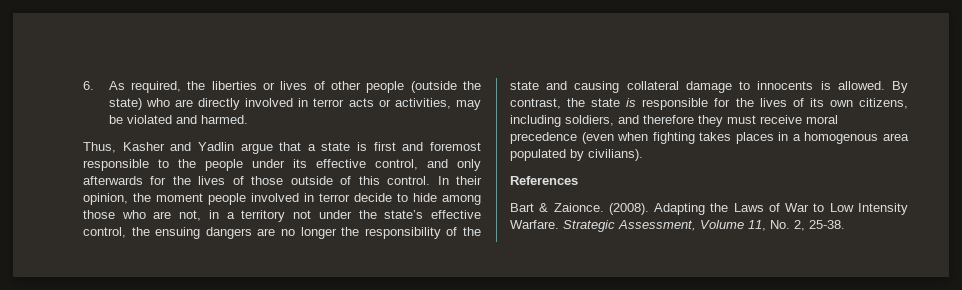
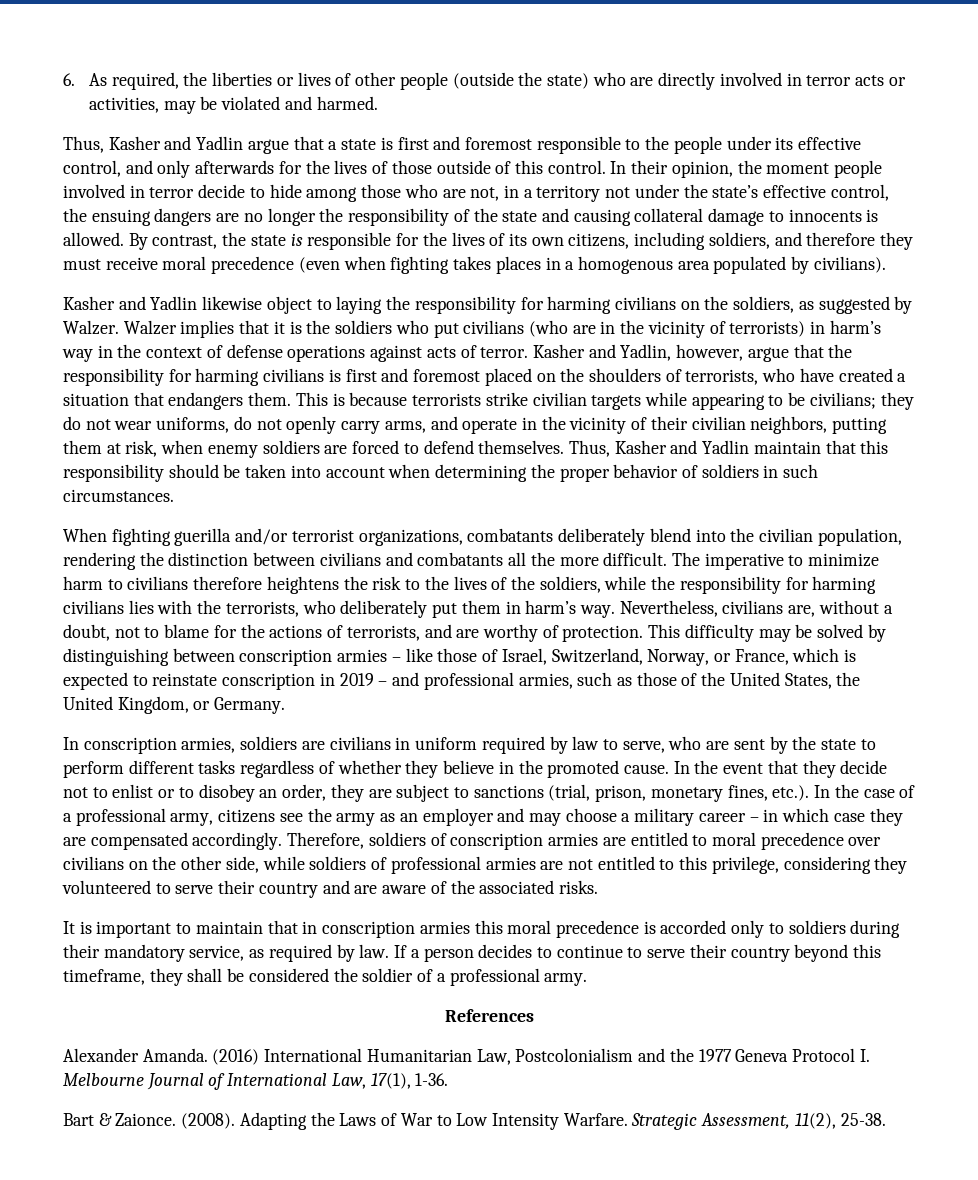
+ Kasher and Yadlin likewise object to laying the responsibility for harming civilians on the soldiers, as suggested by Walzer. Walzer implies that it is the soldiers who put civilians (who are in the vicinity of terrorists) in harm’s way in the context of defense operations against acts of terror. Kasher and Yadlin, however, argue that the responsibility for harming civilians is first and foremost placed on the shoulders of terrorists, who have created a situation that endangers them. This is because terrorists strike civilian targets while appearing to be civilians; they do not wear uniforms, do not openly carry arms, and operate in the vicinity of their civilian neighbors, putting them at risk, when enemy soldiers are forced to defend themselves. Thus, Kasher and Yadlin maintain that this responsibility should be taken into account when determining the proper behavior of soldiers in such circumstances.
+ When fighting guerilla and/or terrorist organizations, combatants deliberately blend into the civilian population, rendering the distinction between civilians and combatants all the more difficult. The imperative to minimize harm to civilians therefore heightens the risk to the lives of the soldiers, while the responsibility for harming civilians lies with the terrorists, who deliberately put them in harm’s way. Nevertheless, civilians are, without a doubt, not to blame for the actions of terrorists, and are worthy of protection. This difficulty may be solved by distinguishing between conscription armies – like those of Israel, Switzerland, Norway, or France, which is expected to reinstate conscription in 2019 – and professional armies, such as those of the United States, the United Kingdom, or Germany.
+ In conscription armies, soldiers are civilians in uniform required by law to serve, who are sent by the state to perform different tasks regardless of whether they believe in the promoted cause. In the event that they decide not to enlist or to disobey an order, they are subject to sanctions (trial, prison, monetary fines, etc.). In the case of a professional army, citizens see the army as an employer and may choose a military career – in which case they are compensated accordingly. Therefore, soldiers of conscription armies are entitled to moral precedence over civilians on the other side, while soldiers of professional armies are not entitled to this privilege, considering they volunteered to serve their country and are aware of the associated risks.
+ It is important to maintain that in conscription armies this moral precedence is accorded only to soldiers during their mandatory service, as required by law. If a person decides to continue to serve their country beyond this timeframe, they shall be considered the soldier of a professional army.
  References
+ Alexander Amanda. (2016) International Humanitarian Law, Postcolonialism and the 1977 Geneva Protocol I. Melbourne Journal of International Law, 17(1), 1-36.
- Strategic Assessment, Volume 11, No. 2, 25-38.
+ Strategic Assessment, 11(2), 25-38.

